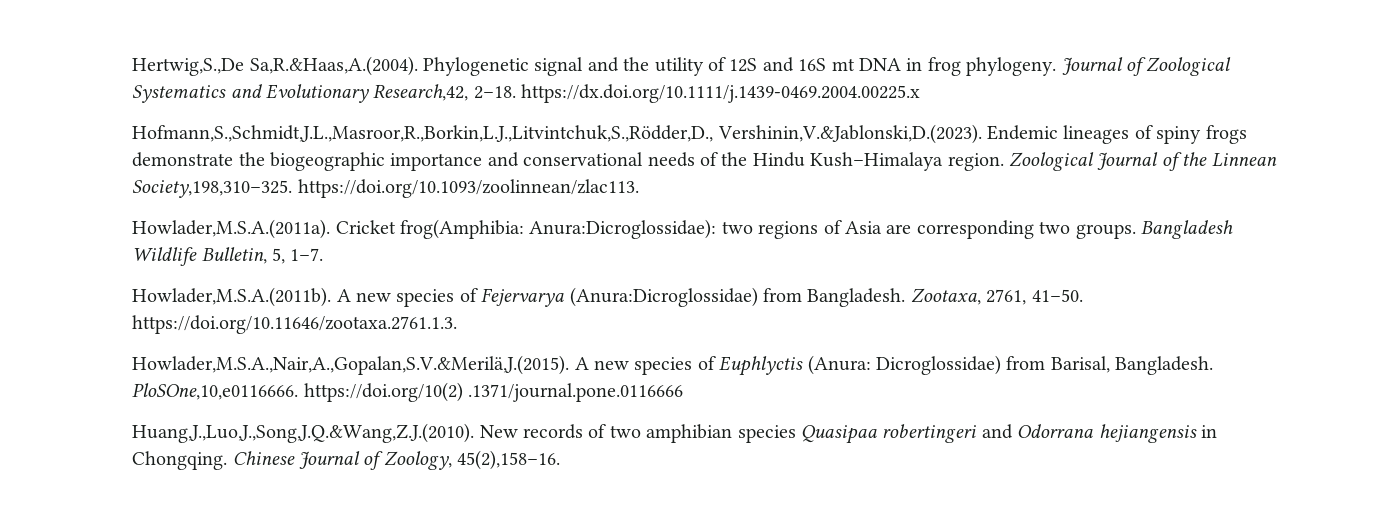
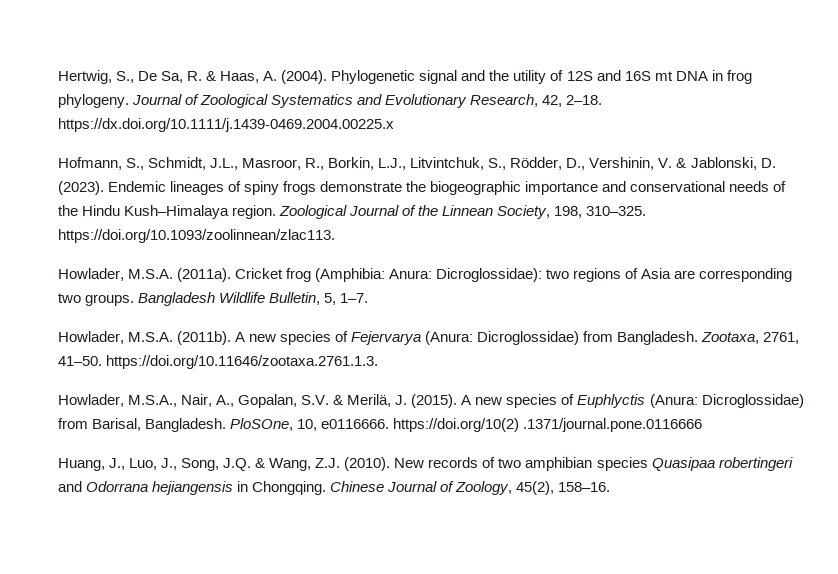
- Hertwig,S.,De Sa,R.&Haas,A.(2004). Phylogenetic signal and the utility of 12S and 16S mt DNA in frog phylogeny.
+ Hertwig, S., De Sa, R. & Haas, A. (2004). Phylogenetic signal and the utility of 12S and 16S mt DNA in frog phylogeny.
- Journal of Zoological Systematics and Evolutionary Research,42, 2–18. https://dx.doi.org/10.1111/j.1439-0469.2004.00225.x
+ Journal of Zoological Systematics and Evolutionary Research, 42, 2–18. https://dx.doi.org/10.1111/j.1439-0469.2004.00225.x
- Hofmann,S.,Schmidt,J.L.,Masroor,R.,Borkin,L.J.,Litvintchuk,S.,Rödder,D., Vershinin,V.&Jablonski,D.(2023). Endemic lineages of spiny frogs demonstrate the biogeographic importance and conservational needs of the Hindu Kush–Himalaya region.
+ Hofmann, S., Schmidt, J.L., Masroor, R., Borkin, L.J., Litvintchuk, S., Rödder, D., Vershinin, V. & Jablonski, D. (2023). Endemic lineages of spiny frogs demonstrate the biogeographic importance and conservational needs of the Hindu Kush–Himalaya region.
- Zoological Journal of the Linnean Society,198,310–325. https://doi.org/10.1093/zoolinnean/zlac113.
- Howlader,M.S.A.(2011a). Cricket frog(Amphibia: Anura:Dicroglossidae): two regions of Asia are corresponding two groups.
+ Zoological Journal of the Linnean Society, 198, 310–325. https://doi.org/10.1093/zoolinnean/zlac113.
+ Howlader, M.S.A. (2011a). Cricket frog (Amphibia: Anura: Dicroglossidae): two regions of Asia are corresponding two groups.
- Howlader,M.S.A.(2011b). A new species of Fejervarya (Anura:Dicroglossidae) from Bangladesh.
+ Howlader, M.S.A. (2011b). A new species of Fejervarya (Anura: Dicroglossidae) from Bangladesh.
- Howlader,M.S.A.,Nair,A.,Gopalan,S.V.&Merilä,J.(2015). A new species of Euphlyctis (Anura: Dicroglossidae) from Barisal, Bangladesh.
+ Howlader, M.S.A., Nair, A., Gopalan, S.V. & Merilä, J. (2015). A new species of Euphlyctis (Anura: Dicroglossidae) from Barisal, Bangladesh.
- PloSOne,10,e0116666. https://doi.org/10(2) .1371/journal.pone.0116666
+ PloSOne, 10, e0116666. https://doi.org/10(2) .1371/journal.pone.0116666
- Huang,J.,Luo,J.,Song,J.Q.&Wang,Z.J.(2010). New records of two amphibian species Quasipaa robertingeri and Odorrana hejiangensis in Chongqing.
+ Huang, J., Luo, J., Song, J.Q. & Wang, Z.J. (2010). New records of two amphibian species Quasipaa robertingeri and Odorrana hejiangensis in Chongqing.
- Chinese Journal of Zoology, 45(2),158–16.
+ Chinese Journal of Zoology, 45(2), 158–16.

